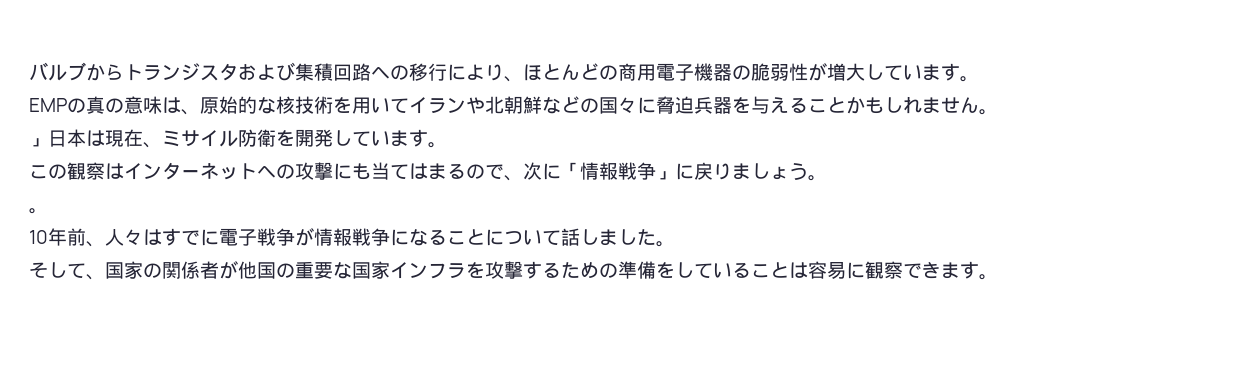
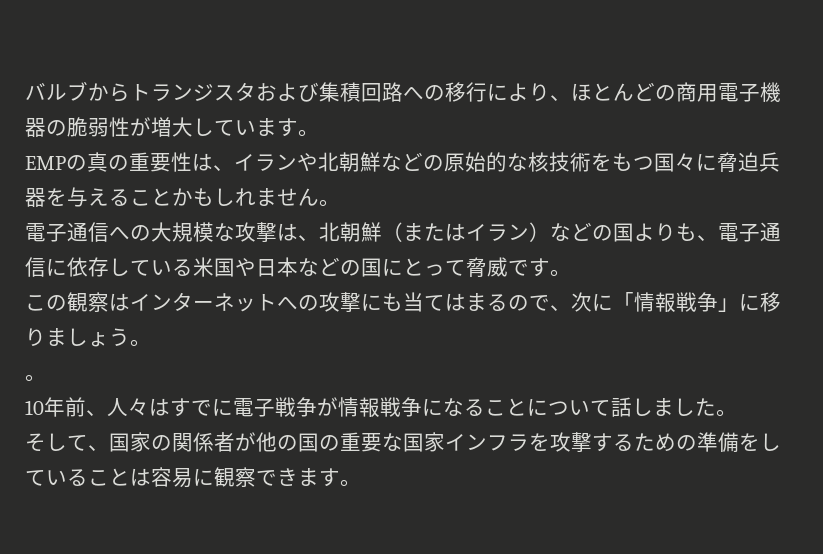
- EMPの真の意味は、原始的な核技術を用いてイランや北朝鮮などの国々に脅迫兵器を与えることかもしれません。
+ EMPの真の重要性は、イランや北朝鮮などの原始的な核技術をもつ国々に脅迫兵器を与えることかもしれません。
- 」日本は現在、ミサイル防衛を開発しています。
+ 電子通信への大規模な攻撃は、北朝鮮（またはイラン）などの国よりも、電子通信に依存している米国や日本などの国にとって脅威です。
- この観察はインターネットへの攻撃にも当てはまるので、次に「情報戦争」に戻りましょう。
+ この観察はインターネットへの攻撃にも当てはまるので、次に「情報戦争」に移りましょう。
- そして、国家の関係者が他国の重要な国家インフラを攻撃するための準備をしていることは容易に観察できます。
+ そして、国家の関係者が他の国の重要な国家インフラを攻撃するための準備をしていることは容易に観察できます。

